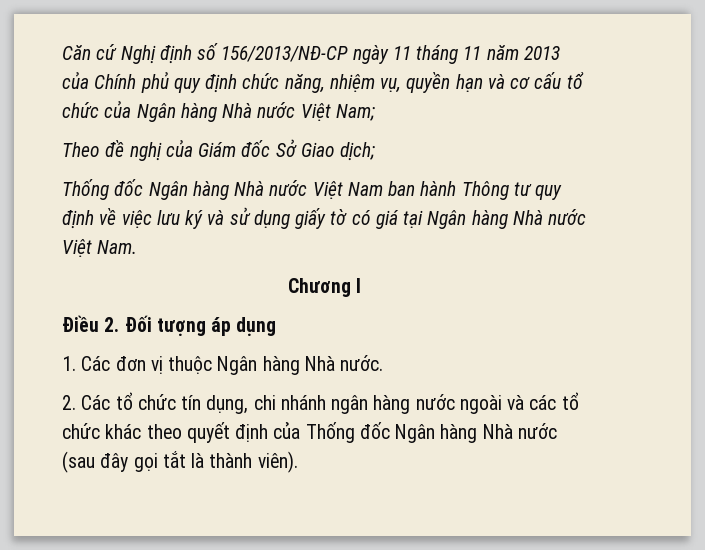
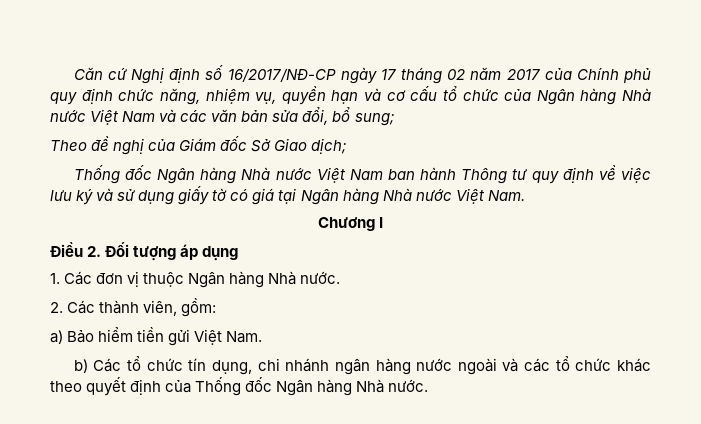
- Căn cứ Nghị định số 156/2013/NĐ-CP ngày 11 tháng 11 năm 2013 của Chính phủ quy định chức năng, nhiệm vụ, quyền hạn và cơ cấu tổ chức của Ngân hàng Nhà nước Việt Nam;
+ Căn cứ Nghị định số 16/2017/NĐ-CP ngày 17 tháng 02 năm 2017 của Chính phủ quy định chức năng, nhiệm vụ, quyền hạn và cơ cấu tổ chức của Ngân hàng Nhà nước Việt Nam và các văn bản sửa đổi, bổ sung;
- 2. Các tổ chức tín dụng, chi nhánh ngân hàng nước ngoài và các tổ chức khác theo quyết định của Thống đốc Ngân hàng Nhà nước (sau đây gọi tắt là thành viên).
+ 2. Các thành viên, gồm:
+ a) Bảo hiểm tiền gửi Việt Nam.
+ b) Các tổ chức tín dụng, chi nhánh ngân hàng nước ngoài và các tổ chức khác theo quyết định của Thống đốc Ngân hàng Nhà nước.

